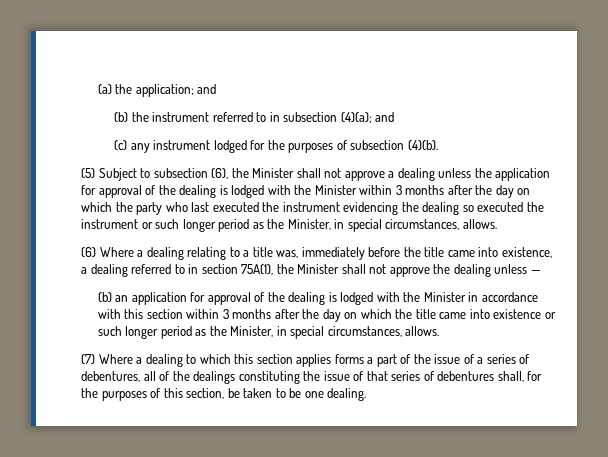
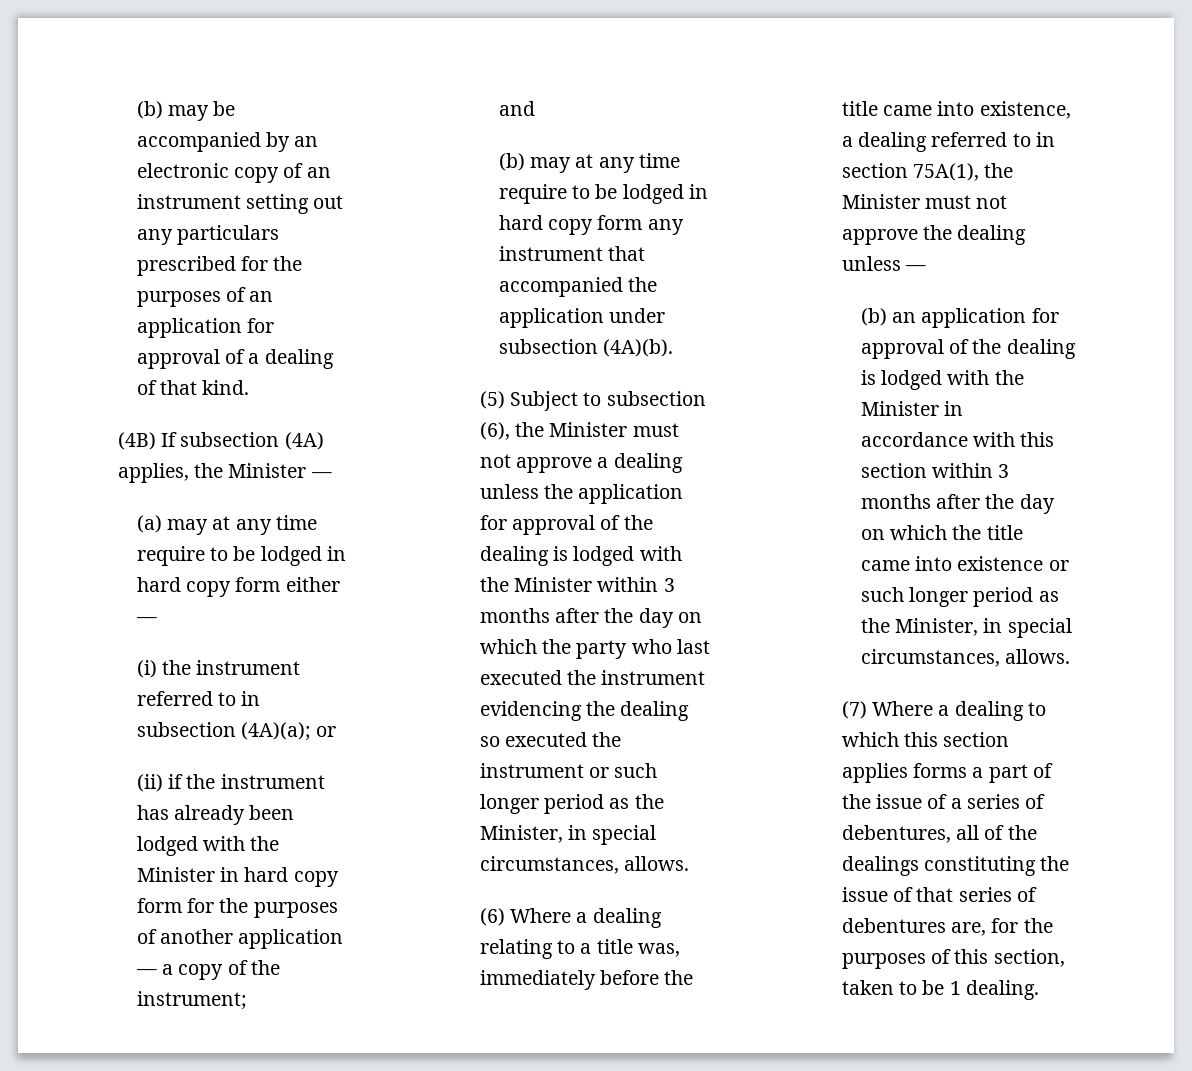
- (a) the application; and
- (b) the instrument referred to in subsection (4)(a); and
- (c) any instrument lodged for the purposes of subsection (4)(b).
+ (b) may be accompanied by an electronic copy of an instrument setting out any particulars prescribed for the purposes of an application for approval of a dealing of that kind.
+ (4B) If subsection (4A) applies, the Minister —
+ (a) may at any time require to be lodged in hard copy form either —
+ (i) the instrument referred to in subsection (4A)(a); or
+ (ii) if the instrument has already been lodged with the Minister in hard copy form for the purposes of another application — a copy of the instrument;
+ and
+ (b) may at any time require to be lodged in hard copy form any instrument that accompanied the application under subsection (4A)(b).
- (5) Subject to subsection (6), the Minister shall not approve a dealing unless the application for approval of the dealing is lodged with the Minister within 3 months after the day on which the party who last executed the instrument evidencing the dealing so executed the instrument or such longer period as the Minister, in special circumstances, allows.
+ (5) Subject to subsection (6), the Minister must not approve a dealing unless the application for approval of the dealing is lodged with the Minister within 3 months after the day on which the party who last executed the instrument evidencing the dealing so executed the instrument or such longer period as the Minister, in special circumstances, allows.
- (6) Where a dealing relating to a title was, immediately before the title came into existence, a dealing referred to in section 75A(1), the Minister shall not approve the dealing unless —
+ (6) Where a dealing relating to a title was, immediately before the title came into existence, a dealing referred to in section 75A(1), the Minister must not approve the dealing unless —
- (7) Where a dealing to which this section applies forms a part of the issue of a series of debentures, all of the dealings constituting the issue of that series of debentures shall, for the purposes of this section, be taken to be one dealing.
+ (7) Where a dealing to which this section applies forms a part of the issue of a series of debentures, all of the dealings constituting the issue of that series of debentures are, for the purposes of this section, taken to be 1 dealing.

